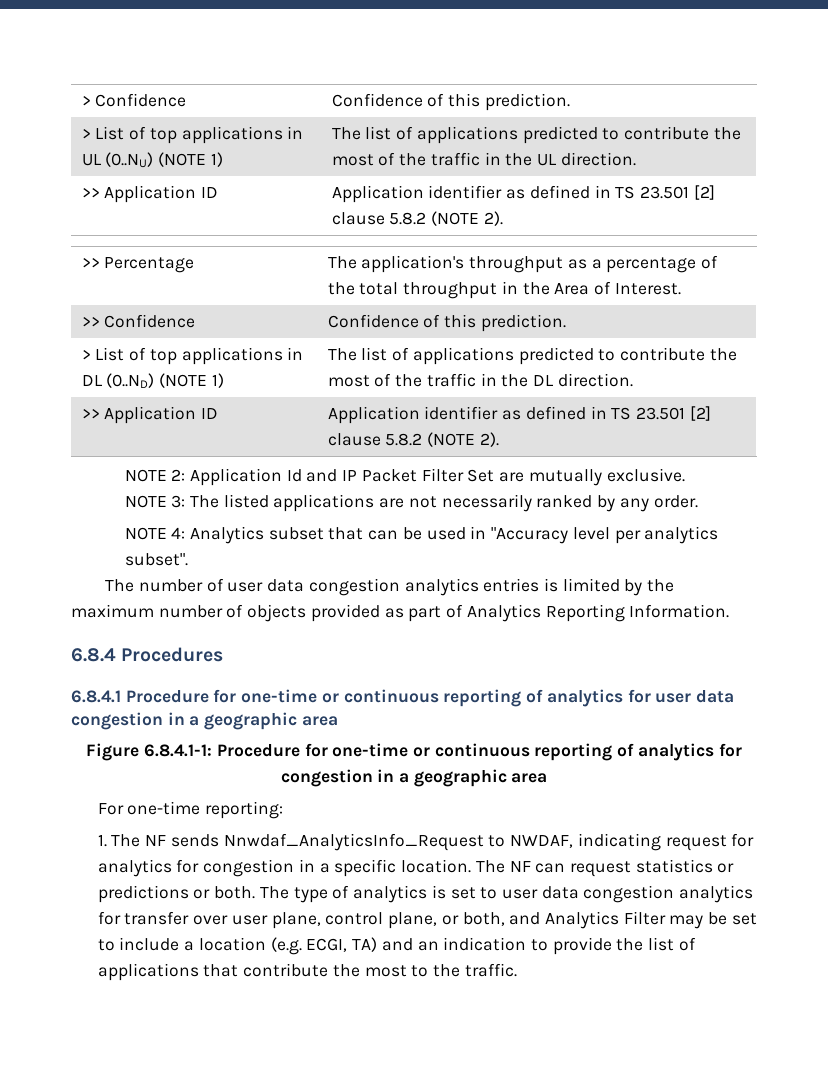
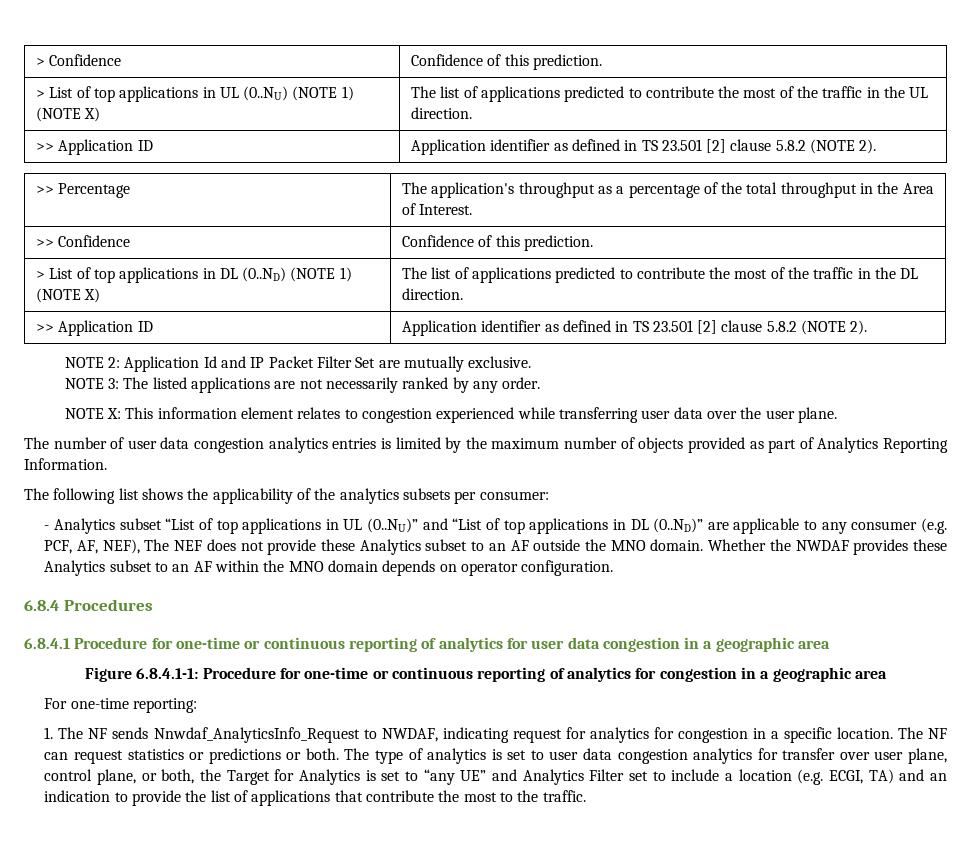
- > List of top applications in UL (0..NU) (NOTE 1) | The list of applications predicted to contribute the most of the traffic in the UL direction.
+ > List of top applications in UL (0..NU) (NOTE 1) (NOTE X) | The list of applications predicted to contribute the most of the traffic in the UL direction.
- > List of top applications in DL (0..ND) (NOTE 1) | The list of applications predicted to contribute the most of the traffic in the DL direction.
+ > List of top applications in DL (0..ND) (NOTE 1) (NOTE X) | The list of applications predicted to contribute the most of the traffic in the DL direction.
- NOTE 4: Analytics subset that can be used in "Accuracy level per analytics subset".
+ NOTE X: This information element relates to congestion experienced while transferring user data over the user plane.
+ The following list shows the applicability of the analytics subsets per consumer:
+ - Analytics subset “List of top applications in UL (0..NU)” and “List of top applications in DL (0..ND)” are applicable to any consumer (e.g. PCF, AF, NEF), The NEF does not provide these Analytics subset to an AF outside the MNO domain. Whether the NWDAF provides these Analytics subset to an AF within the MNO domain depends on operator configuration.
- The type of analytics is set to user data congestion analytics for transfer over user plane, control plane, or both, and Analytics Filter may be set to include a location (e.g. ECGI, TA) and an indication to provide the list of applications that contribute the most to the traffic.
+ The type of analytics is set to user data congestion analytics for transfer over user plane, control plane, or both, the Target for Analytics is set to “any UE” and Analytics Filter set to include a location (e.g. ECGI, TA) and an indication to provide the list of applications that contribute the most to the traffic.

